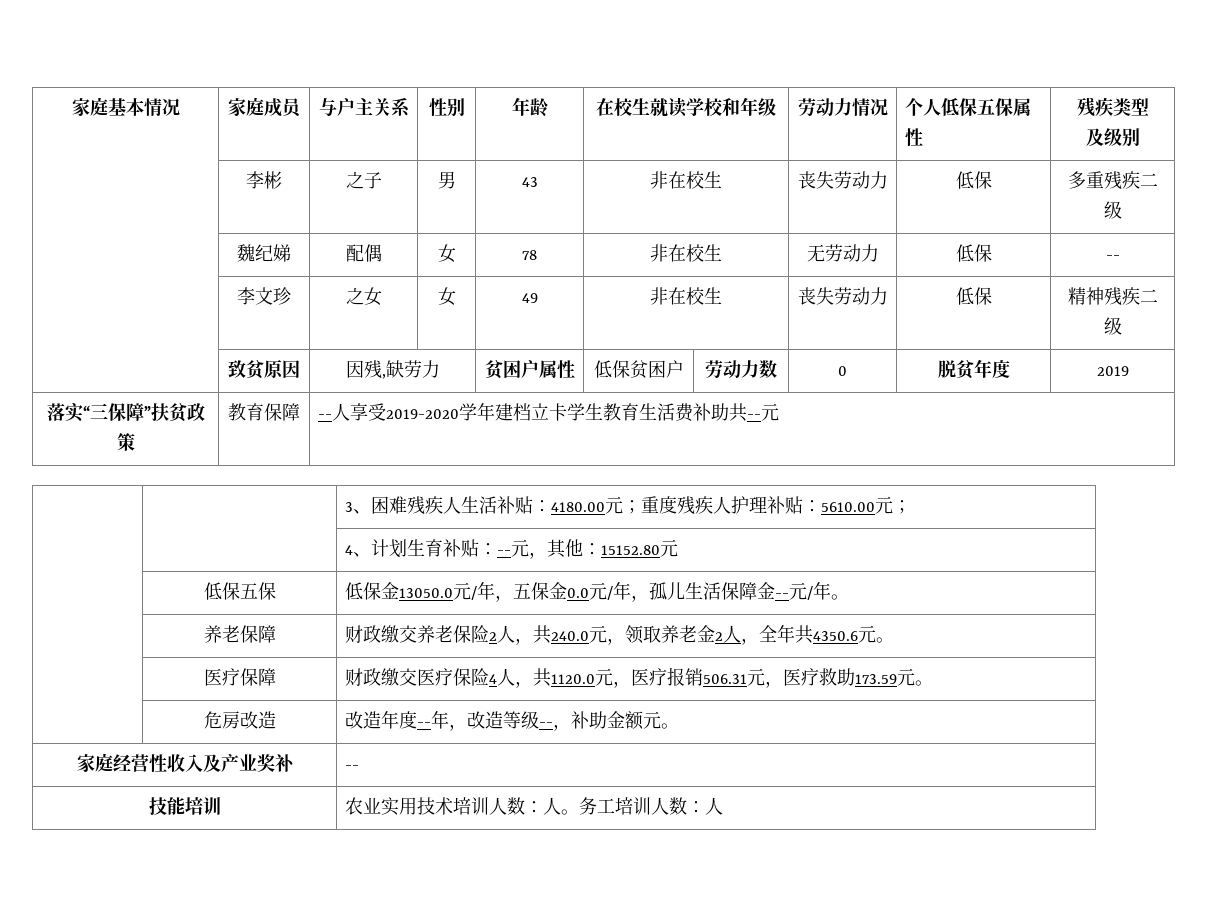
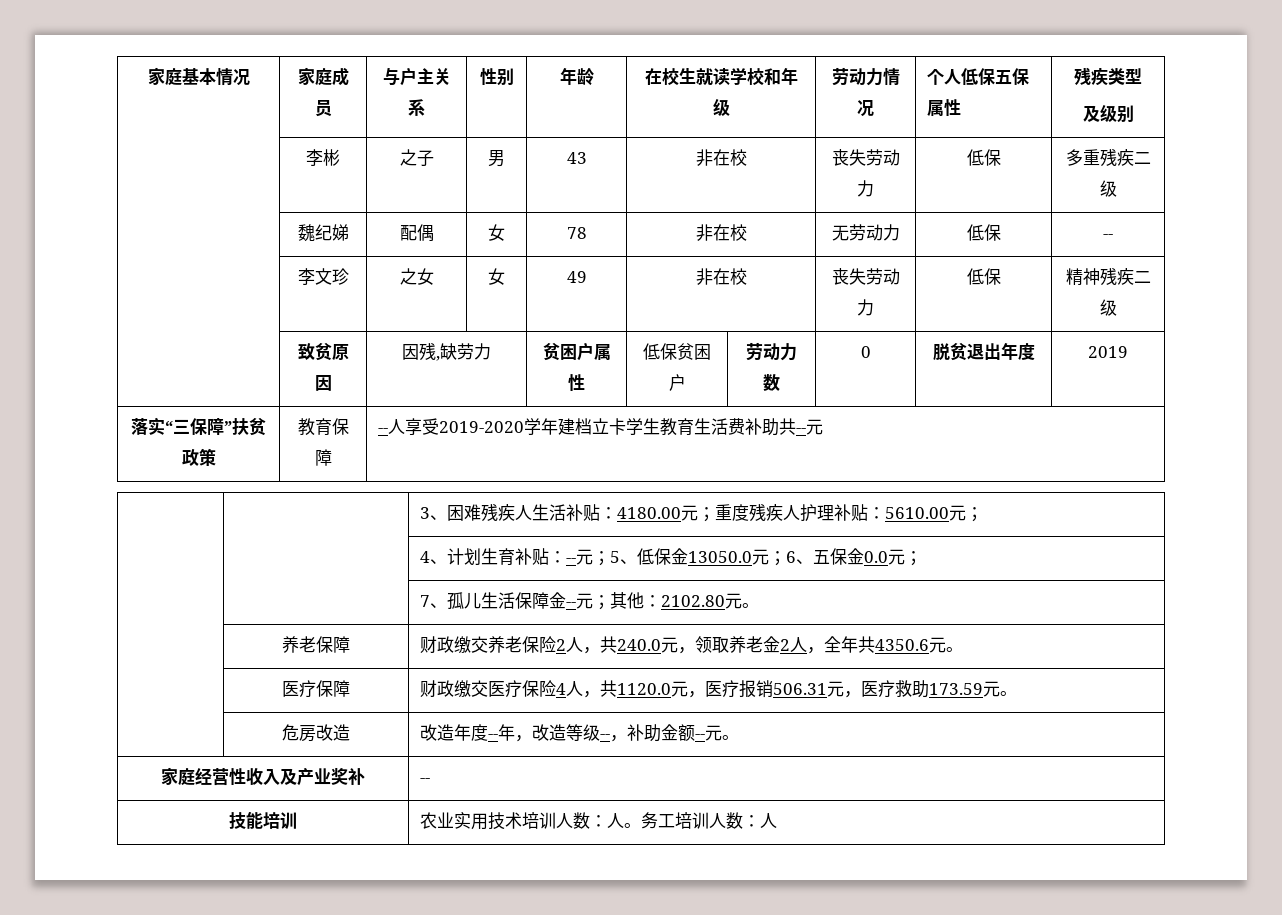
- | 李彬 | 之子 | 男 | 43 | 非在校生 | 丧失劳动力 | 低保 | 多重残疾二级
+ | 李彬 | 之子 | 男 | 43 | 非在校 | 丧失劳动力 | 低保 | 多重残疾二级
- | 魏纪娣 | 配偶 | 女 | 78 | 非在校生 | 无劳动力 | 低保 | --
+ | 魏纪娣 | 配偶 | 女 | 78 | 非在校 | 无劳动力 | 低保 | --
- | 李文珍 | 之女 | 女 | 49 | 非在校生 | 丧失劳动力 | 低保 | 精神残疾二级
+ | 李文珍 | 之女 | 女 | 49 | 非在校 | 丧失劳动力 | 低保 | 精神残疾二级
- | 致贫原因 | 因残,缺劳力 | 贫困户属性 | 低保贫困户 | 劳动力数 | 0 | 脱贫年度 | 2019
+ | 致贫原因 | 因残,缺劳力 | 贫困户属性 | 低保贫困户 | 劳动力数 | 0 | 脱贫退出年度 | 2019
- | | 4、计划生育补贴：--元，其他：15152.80元
- | 低保五保 | 低保金13050.0元/年，五保金0.0元/年，孤儿生活保障金--元/年。
+ | | 4、计划生育补贴：--元；5、低保金13050.0元；6、五保金0.0元；
+ | | 7、孤儿生活保障金--元；其他：2102.80元。
- | 危房改造 | 改造年度--年，改造等级--，补助金额元。
+ | 危房改造 | 改造年度--年，改造等级--，补助金额--元。

